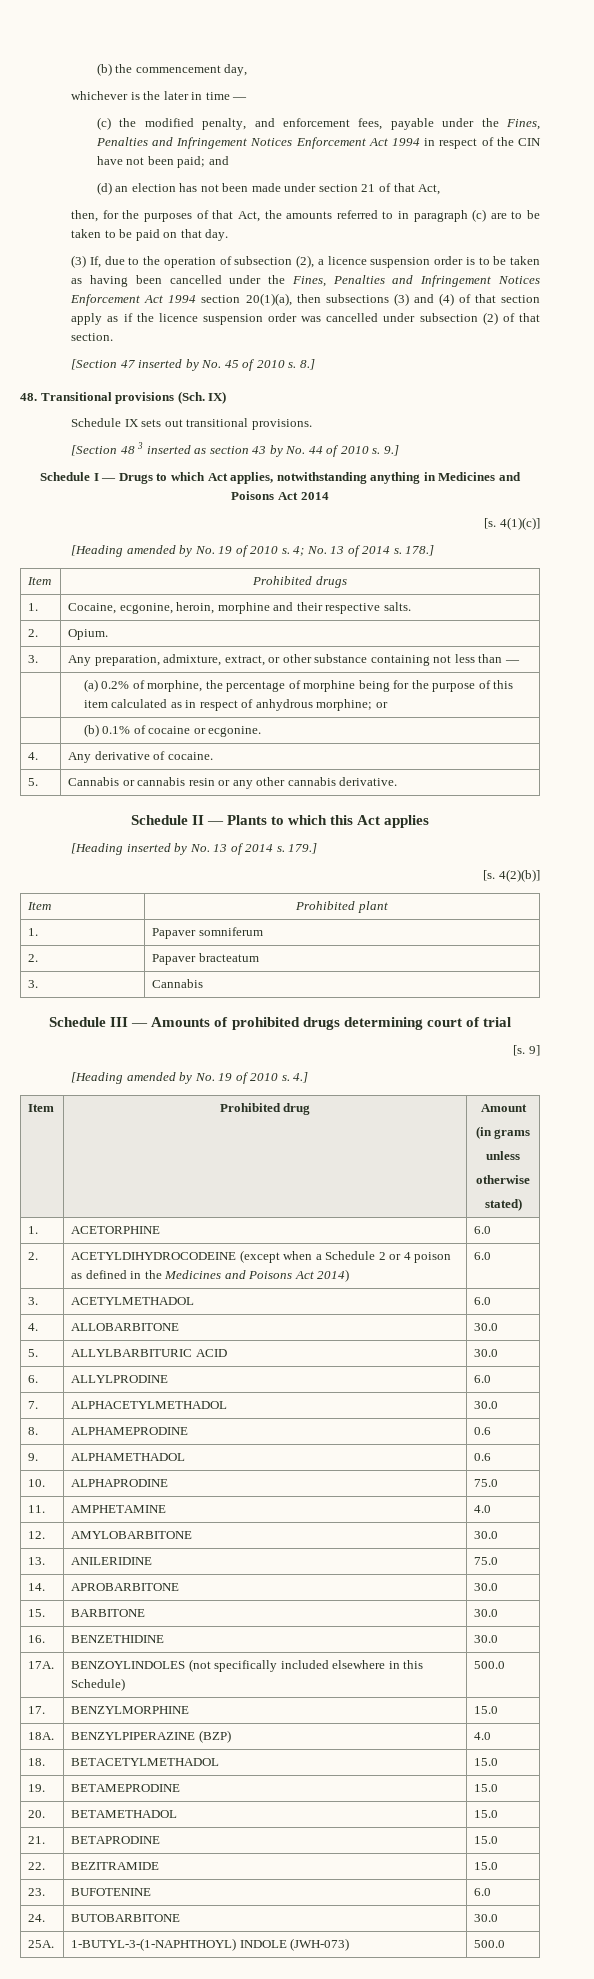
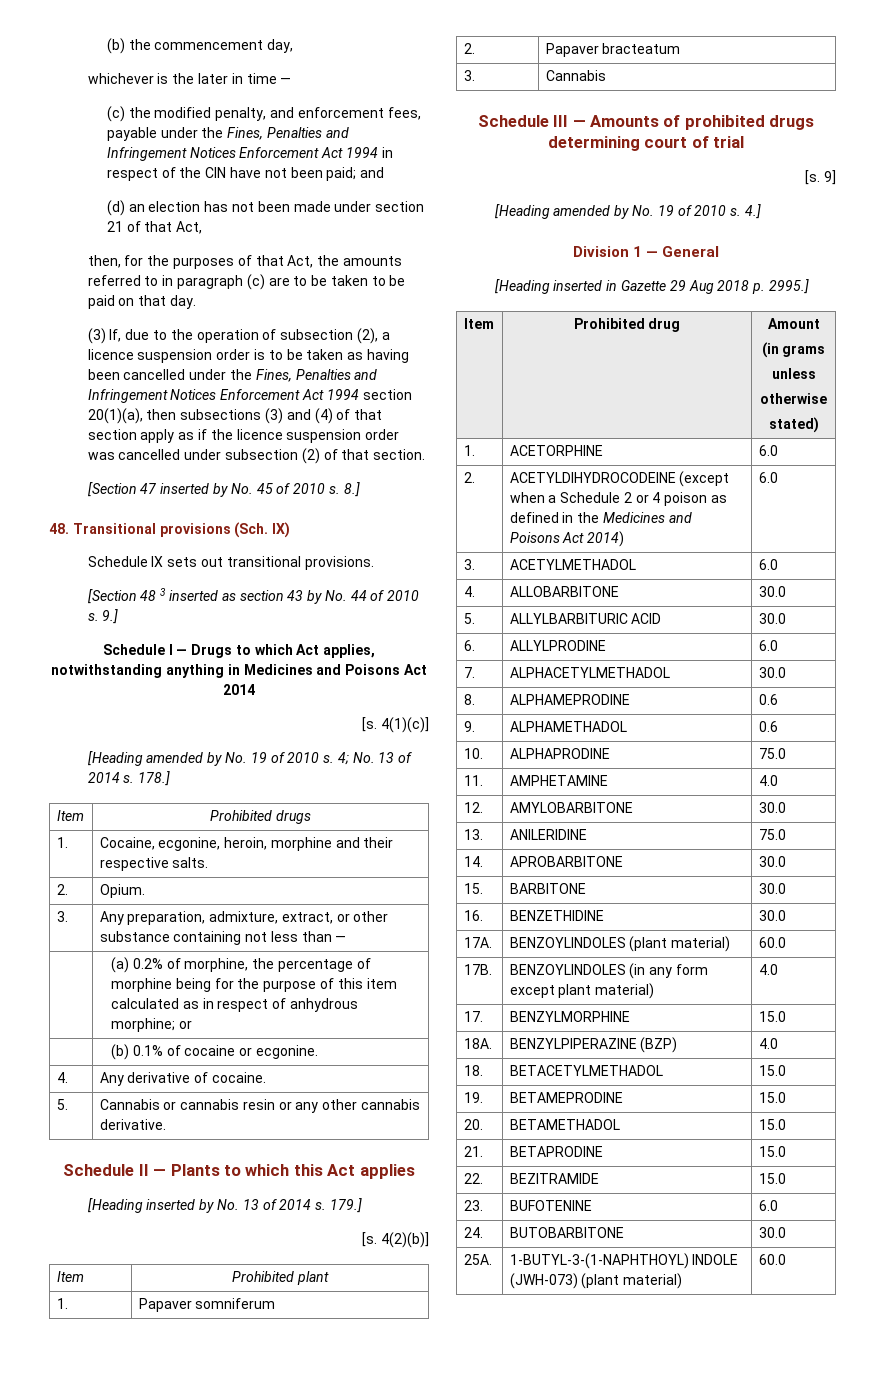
+ Division 1 — General
+ [Heading inserted in Gazette 29 Aug 2018 p. 2995.]
- 17A. | BENZOYLINDOLES (not specifically included elsewhere in this Schedule) | 500.0
+ 17A. | BENZOYLINDOLES (plant material) | 60.0
+ 17B. | BENZOYLINDOLES (in any form except plant material) | 4.0
- 25A. | 1-BUTYL-3-(1-NAPHTHOYL) INDOLE (JWH-073) | 500.0
+ 25A. | 1-BUTYL-3-(1-NAPHTHOYL) INDOLE (JWH-073) (plant material) | 60.0

